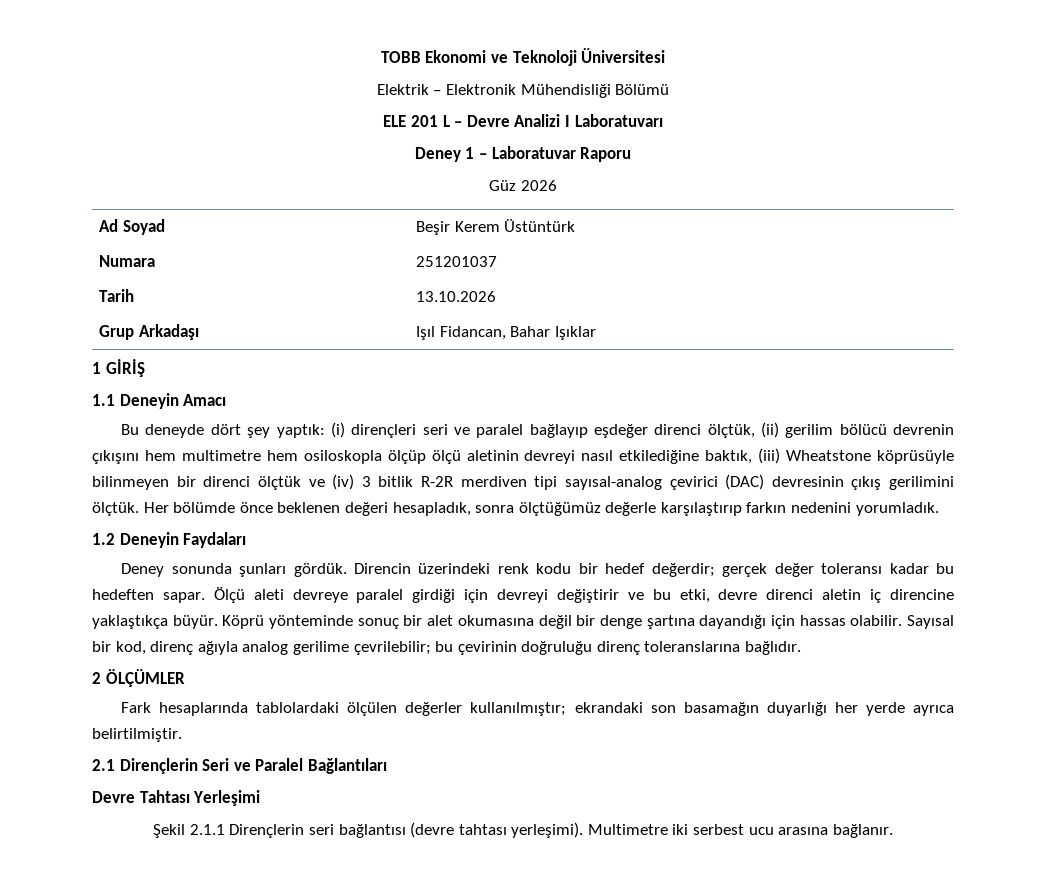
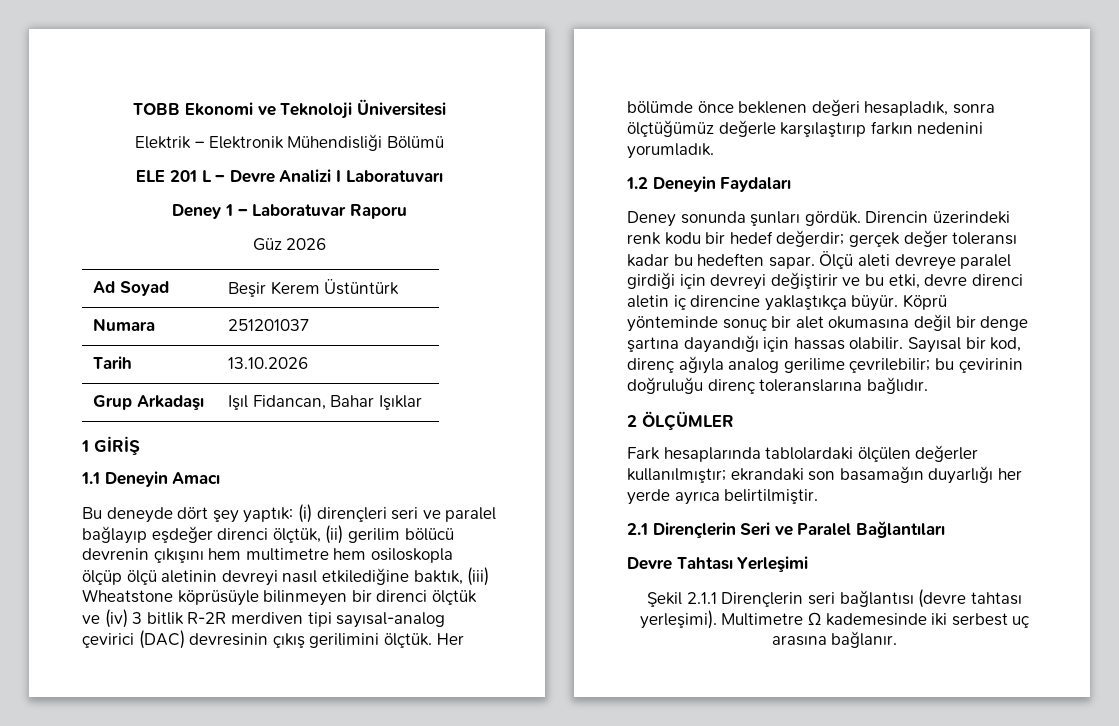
- Multimetre iki serbest ucu arasına bağlanır.
+ Multimetre Ω kademesinde iki serbest uç arasına bağlanır.

